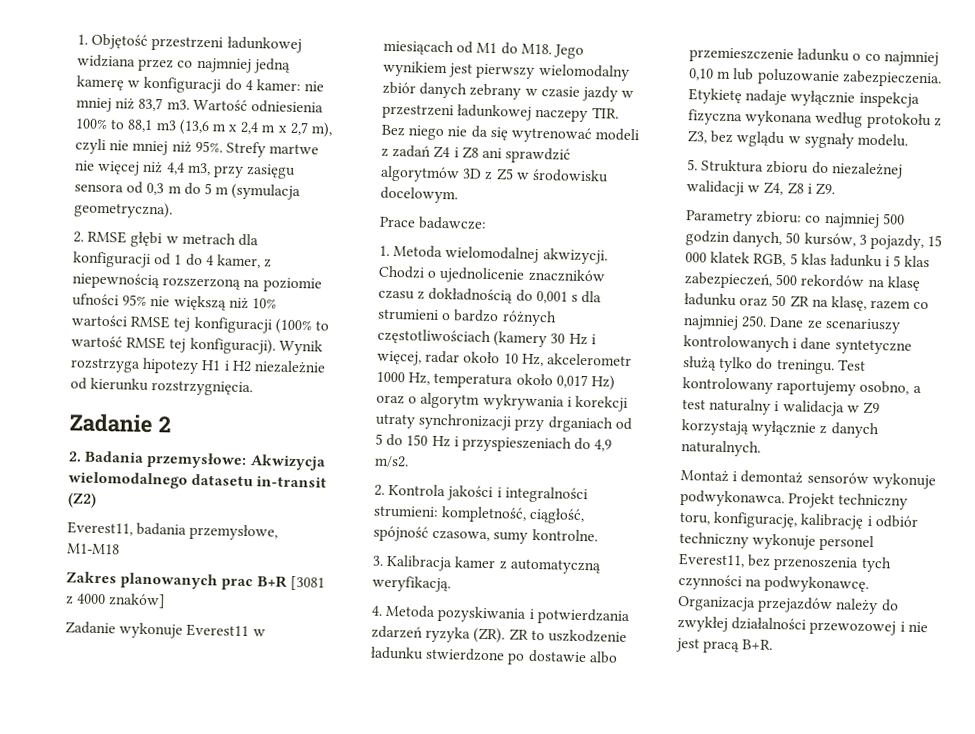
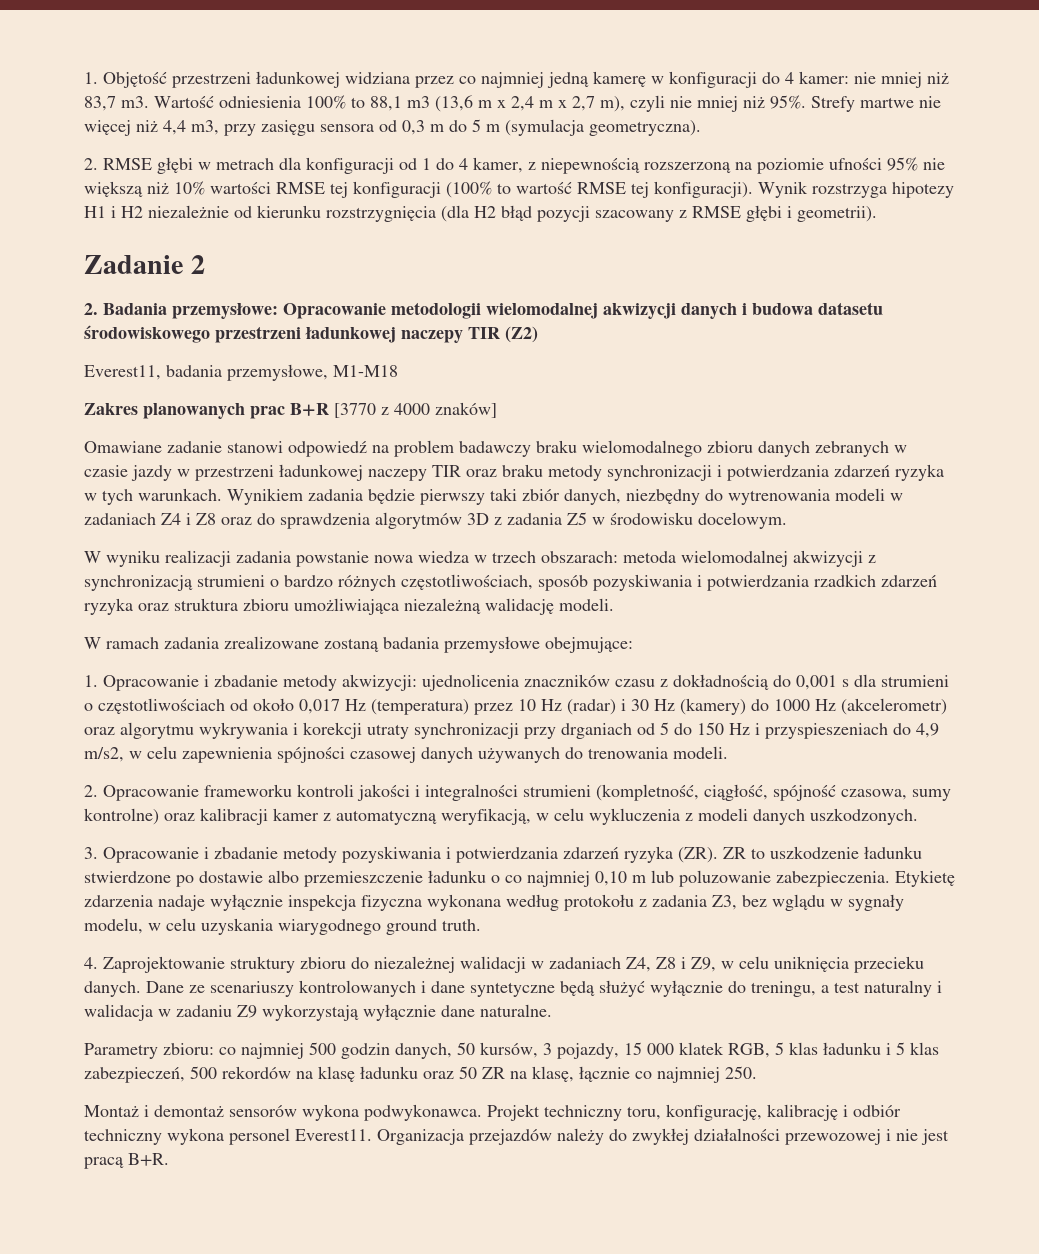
- Wynik rozstrzyga hipotezy H1 i H2 niezależnie od kierunku rozstrzygnięcia.
+ Wynik rozstrzyga hipotezy H1 i H2 niezależnie od kierunku rozstrzygnięcia (dla H2 błąd pozycji szacowany z RMSE głębi i geometrii).
- 2. Badania przemysłowe: Akwizycja wielomodalnego datasetu in-transit (Z2)
+ 2. Badania przemysłowe: Opracowanie metodologii wielomodalnej akwizycji danych i budowa datasetu środowiskowego przestrzeni ładunkowej naczepy TIR (Z2)
- Zakres planowanych prac B+R [3081 z 4000 znaków]
+ Zakres planowanych prac B+R [3770 z 4000 znaków]
- Zadanie wykonuje Everest11 w miesiącach od M1 do M18. Jego wynikiem jest pierwszy wielomodalny zbiór danych zebrany w czasie jazdy w przestrzeni ładunkowej naczepy TIR. Bez niego nie da się wytrenować modeli z zadań Z4 i Z8 ani sprawdzić algorytmów 3D z Z5 w środowisku docelowym.
+ Omawiane zadanie stanowi odpowiedź na problem badawczy braku wielomodalnego zbioru danych zebranych w czasie jazdy w przestrzeni ładunkowej naczepy TIR oraz braku metody synchronizacji i potwierdzania zdarzeń ryzyka w tych warunkach. Wynikiem zadania będzie pierwszy taki zbiór danych, niezbędny do wytrenowania modeli w zadaniach Z4 i Z8 oraz do sprawdzenia algorytmów 3D z zadania Z5 w środowisku docelowym.
- Prace badawcze:
- 1. Metoda wielomodalnej akwizycji. Chodzi o ujednolicenie znaczników czasu z dokładnością do 0,001 s dla strumieni o bardzo różnych częstotliwościach (kamery 30 Hz i więcej, radar około 10 Hz, akcelerometr 1000 Hz, temperatura około 0,017 Hz) oraz o algorytm wykrywania i korekcji utraty synchronizacji przy drganiach od 5 do 150 Hz i przyspieszeniach do 4,9 m/s2.
- 2. Kontrola jakości i integralności strumieni: kompletność, ciągłość, spójność czasowa, sumy kontrolne.
- 3. Kalibracja kamer z automatyczną weryfikacją.
- 4. Metoda pozyskiwania i potwierdzania zdarzeń ryzyka (ZR). ZR to uszkodzenie ładunku stwierdzone po dostawie albo przemieszczenie ładunku o co najmniej 0,10 m lub poluzowanie zabezpieczenia.
+ W wyniku realizacji zadania powstanie nowa wiedza w trzech obszarach: metoda wielomodalnej akwizycji z synchronizacją strumieni o bardzo różnych częstotliwościach, sposób pozyskiwania i potwierdzania rzadkich zdarzeń ryzyka oraz struktura zbioru umożliwiająca niezależną walidację modeli.
+ W ramach zadania zrealizowane zostaną badania przemysłowe obejmujące:
+ 1. Opracowanie i zbadanie metody akwizycji: ujednolicenia znaczników czasu z dokładnością do 0,001 s dla strumieni o częstotliwościach od około 0,017 Hz (temperatura) przez 10 Hz (radar) i 30 Hz (kamery) do 1000 Hz (akcelerometr) oraz algorytmu wykrywania i korekcji utraty synchronizacji przy drganiach od 5 do 150 Hz i przyspieszeniach do 4,9 m/s2, w celu zapewnienia spójności czasowej danych używanych do trenowania modeli.
+ 2. Opracowanie frameworku kontroli jakości i integralności strumieni (kompletność, ciągłość, spójność czasowa, sumy kontrolne) oraz kalibracji kamer z automatyczną weryfikacją, w celu wykluczenia z modeli danych uszkodzonych.
+ 3. Opracowanie i zbadanie metody pozyskiwania i potwierdzania zdarzeń ryzyka (ZR). ZR to uszkodzenie ładunku stwierdzone po dostawie albo przemieszczenie ładunku o co najmniej 0,10 m lub poluzowanie zabezpieczenia.
- Etykietę nadaje wyłącznie inspekcja fizyczna wykonana według protokołu z Z3, bez wglądu w sygnały modelu.
- 5. Struktura zbioru do niezależnej walidacji w Z4, Z8 i Z9.
+ Etykietę zdarzenia nadaje wyłącznie inspekcja fizyczna wykonana według protokołu z zadania Z3, bez wglądu w sygnały modelu, w celu uzyskania wiarygodnego ground truth.
+ 4. Zaprojektowanie struktury zbioru do niezależnej walidacji w zadaniach Z4, Z8 i Z9, w celu uniknięcia przecieku danych. Dane ze scenariuszy kontrolowanych i dane syntetyczne będą służyć wyłącznie do treningu, a test naturalny i walidacja w zadaniu Z9 wykorzystają wyłącznie dane naturalne.
- Parametry zbioru: co najmniej 500 godzin danych, 50 kursów, 3 pojazdy, 15 000 klatek RGB, 5 klas ładunku i 5 klas zabezpieczeń, 500 rekordów na klasę ładunku oraz 50 ZR na klasę, razem co najmniej 250. Dane ze scenariuszy kontrolowanych i dane syntetyczne służą tylko do treningu. Test kontrolowany raportujemy osobno, a test naturalny i walidacja w Z9 korzystają wyłącznie z danych naturalnych.
+ Parametry zbioru: co najmniej 500 godzin danych, 50 kursów, 3 pojazdy, 15 000 klatek RGB, 5 klas ładunku i 5 klas zabezpieczeń, 500 rekordów na klasę ładunku oraz 50 ZR na klasę, łącznie co najmniej 250.
- Montaż i demontaż sensorów wykonuje podwykonawca.
+ Montaż i demontaż sensorów wykona podwykonawca.
- Projekt techniczny toru, konfigurację, kalibrację i odbiór techniczny wykonuje personel Everest11, bez przenoszenia tych czynności na podwykonawcę.
+ Projekt techniczny toru, konfigurację, kalibrację i odbiór techniczny wykona personel Everest11.

